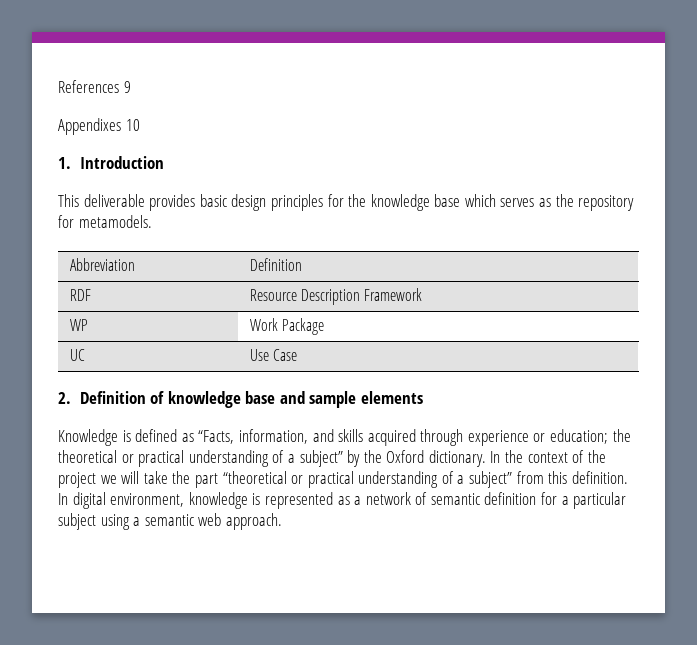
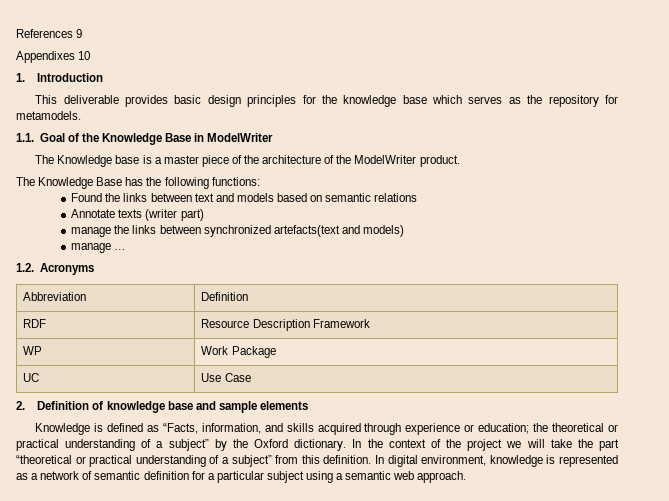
+ 1.1. Goal of the Knowledge Base in ModelWriter
+ The Knowledge base is a master piece of the architecture of the ModelWriter product.
+ The Knowledge Base has the following functions:
+ Found the links between text and models based on semantic relations
+ Annotate texts (writer part)
+ manage the links between synchronized artefacts(text and models)
+ manage …
+ 1.2. Acronyms

